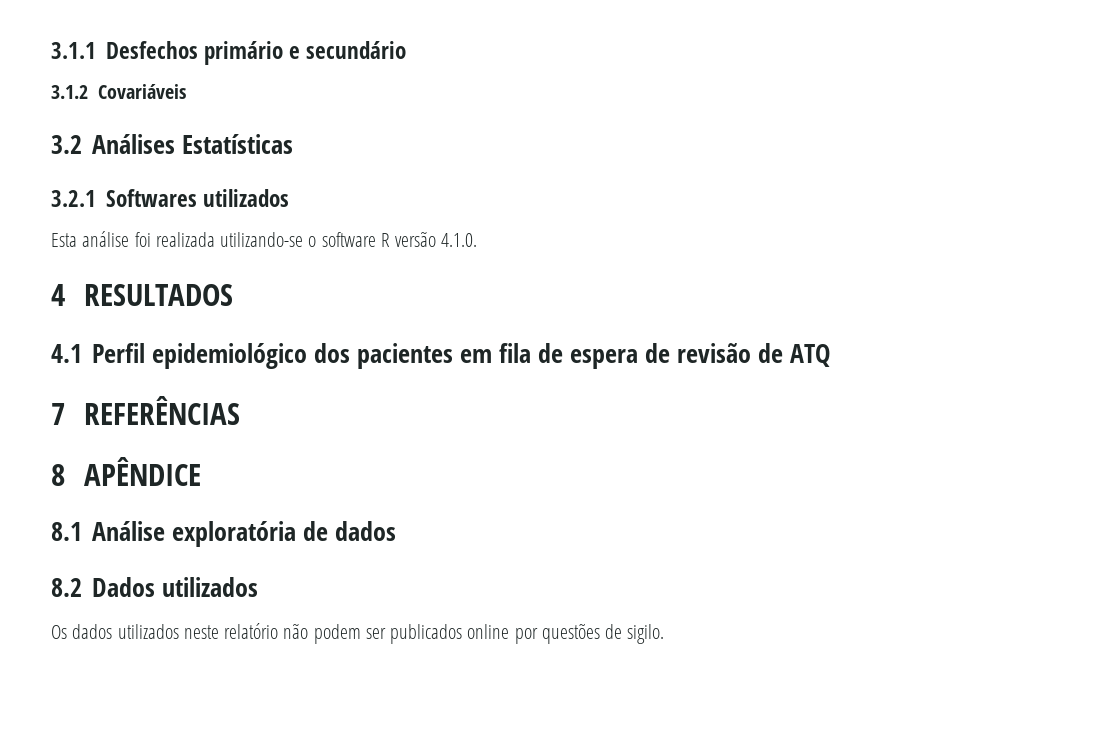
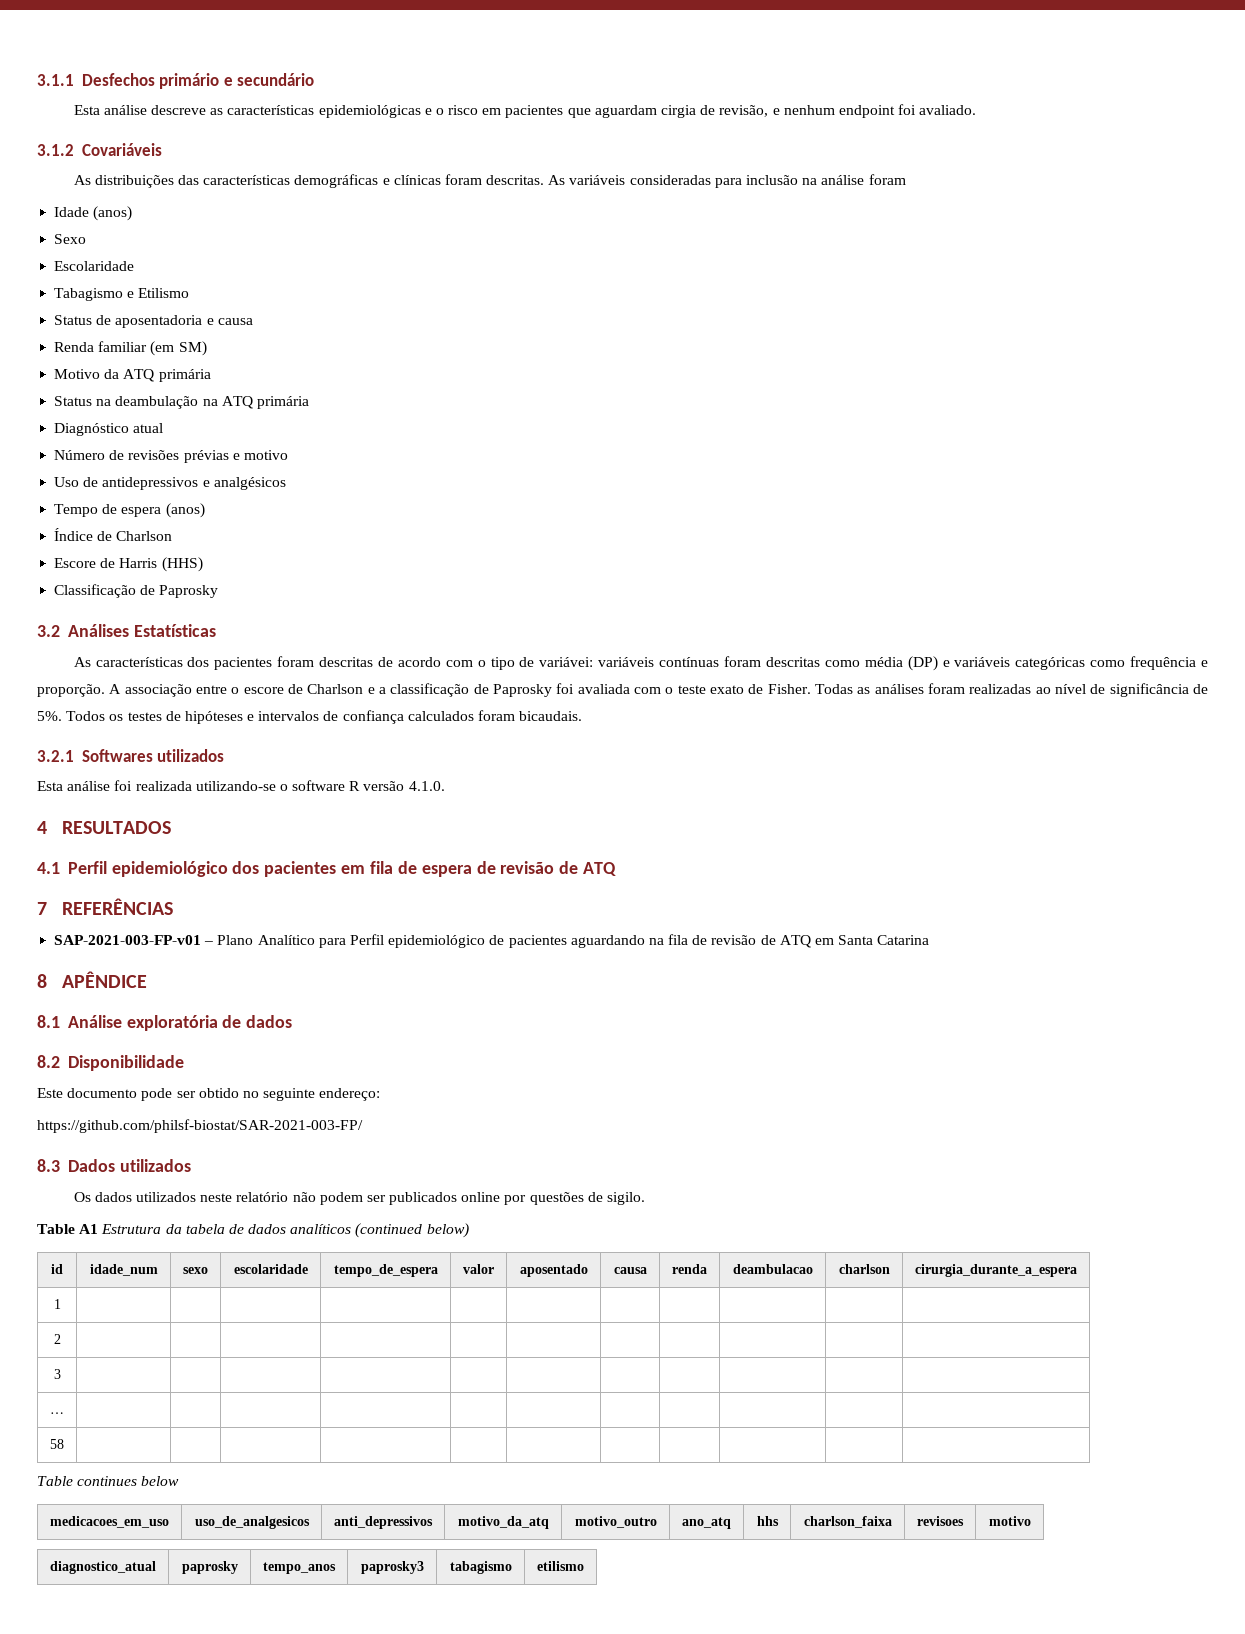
+ Esta análise descreve as características epidemiológicas e o risco em pacientes que aguardam cirgia de revisão, e nenhum endpoint foi avaliado.
  3.1.2 Covariáveis
+ As distribuições das características demográficas e clínicas foram descritas. As variáveis consideradas para inclusão na análise foram
+ Idade (anos)
+ Sexo
+ Escolaridade
+ Tabagismo e Etilismo
+ Status de aposentadoria e causa
+ Renda familiar (em SM)
+ Motivo da ATQ primária
+ Status na deambulação na ATQ primária
+ Diagnóstico atual
+ Número de revisões prévias e motivo
+ Uso de antidepressivos e analgésicos
+ Tempo de espera (anos)
+ Índice de Charlson
+ Escore de Harris (HHS)
+ Classificação de Paprosky
  3.2 Análises Estatísticas
+ As características dos pacientes foram descritas de acordo com o tipo de variávei: variáveis contínuas foram descritas como média (DP) e variáveis categóricas como frequência e proporção. A associação entre o escore de Charlson e a classificação de Paprosky foi avaliada com o teste exato de Fisher. Todas as análises foram realizadas ao nível de significância de 5%. Todos os testes de hipóteses e intervalos de confiança calculados foram bicaudais.
+ SAP-2021-003-FP-v01 – Plano Analítico para Perfil epidemiológico de pacientes aguardando na fila de revisão de ATQ em Santa Catarina
- 8.2 Dados utilizados
+ 8.2 Disponibilidade
+ Este documento pode ser obtido no seguinte endereço:
+ https://github.com/philsf-biostat/SAR-2021-003-FP/
+ 8.3 Dados utilizados
+ Table A1 Estrutura da tabela de dados analíticos (continued below)
+ id | idade_num | sexo | escolaridade | tempo_de_espera | valor | aposentado | causa | renda | deambulacao | charlson | cirurgia_durante_a_espera
+ 1 | | | | | | | | | | |
+ 2 | | | | | | | | | | |
+ 3 | | | | | | | | | | |
+ … | | | | | | | | | | |
+ 58 | | | | | | | | | | |
+ Table continues below
+ medicacoes_em_uso | uso_de_analgesicos | anti_depressivos | motivo_da_atq | motivo_outro | ano_atq | hhs | charlson_faixa | revisoes | motivo
+ diagnostico_atual | paprosky | tempo_anos | paprosky3 | tabagismo | etilismo

